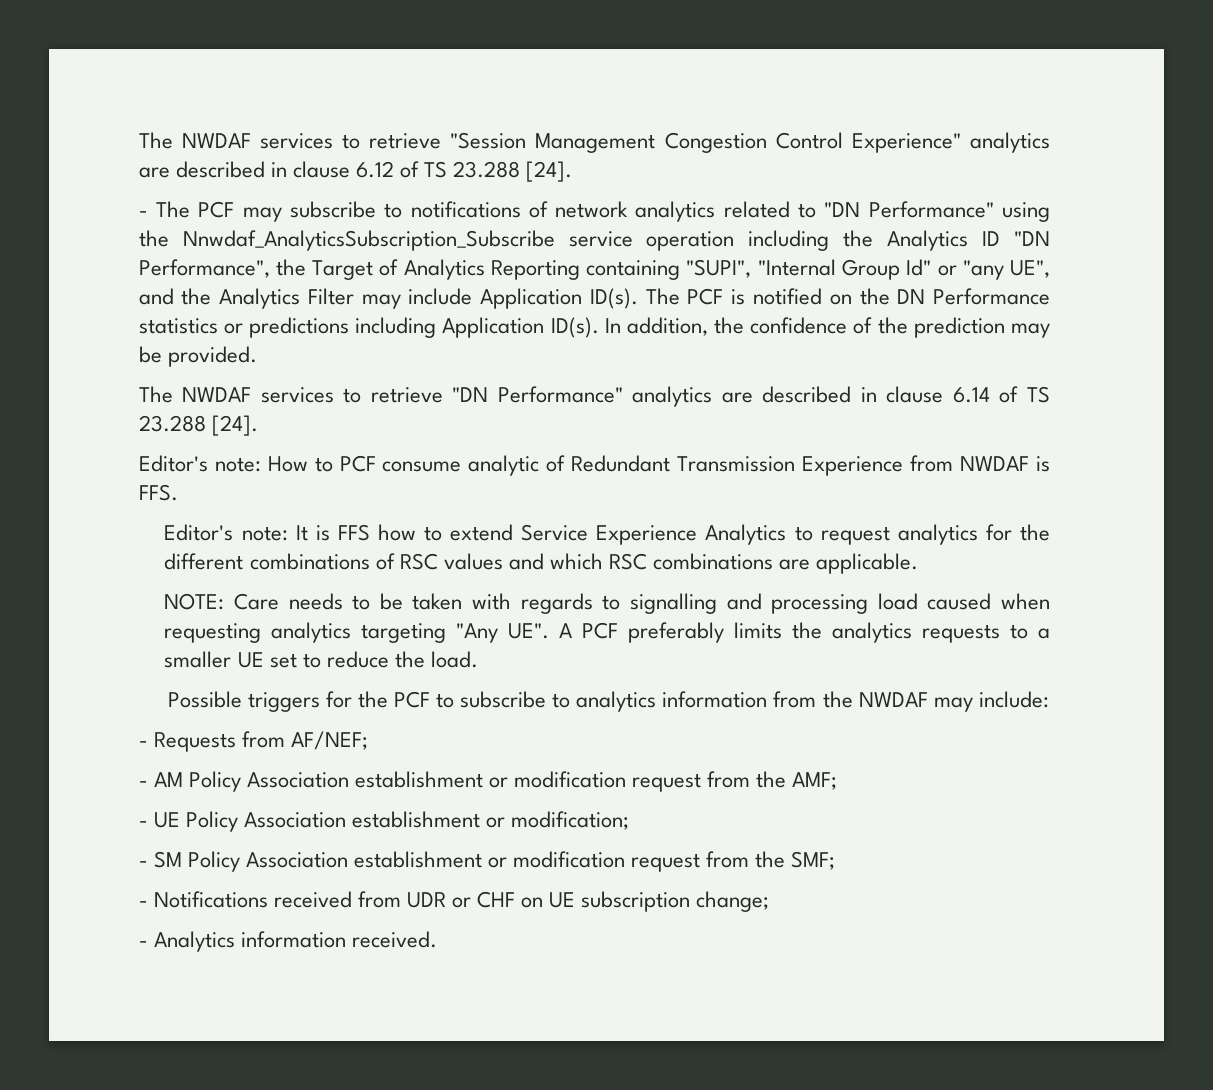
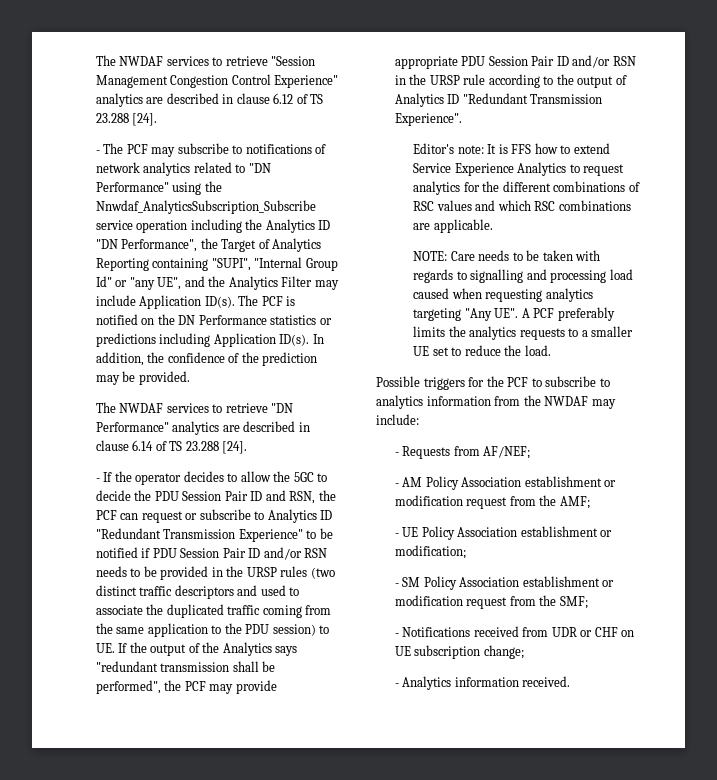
- Editor's note: How to PCF consume analytic of Redundant Transmission Experience from NWDAF is FFS.
+ - If the operator decides to allow the 5GC to decide the PDU Session Pair ID and RSN, the PCF can request or subscribe to Analytics ID "Redundant Transmission Experience" to be notified if PDU Session Pair ID and/or RSN needs to be provided in the URSP rules (two distinct traffic descriptors and used to associate the duplicated traffic coming from the same application to the PDU session) to UE. If the output of the Analytics says "redundant transmission shall be performed", the PCF may provide appropriate PDU Session Pair ID and/or RSN in the URSP rule according to the output of Analytics ID "Redundant Transmission Experience".

